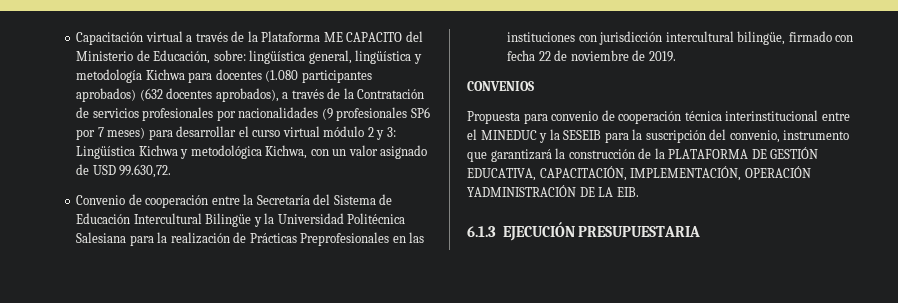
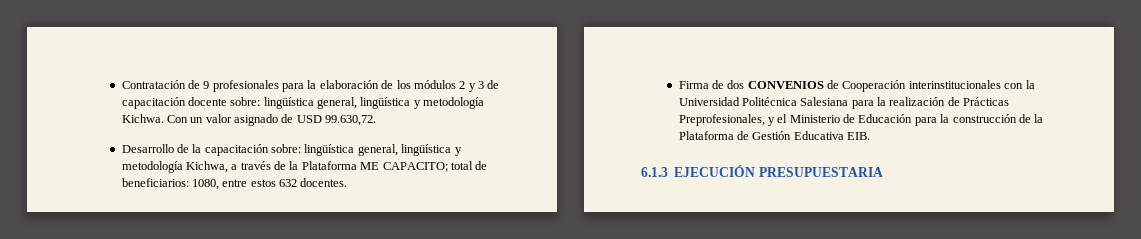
- Capacitación virtual a través de la Plataforma ME CAPACITO del Ministerio de Educación, sobre: lingüística general, lingüística y metodología Kichwa para docentes (1.080 participantes aprobados) (632 docentes aprobados), a través de la Contratación de servicios profesionales por nacionalidades (9 profesionales SP6 por 7 meses) para desarrollar el curso virtual módulo 2 y 3: Lingüística Kichwa y metodológica Kichwa, con un valor asignado de USD 99.630,72.
+ Contratación de 9 profesionales para la elaboración de los módulos 2 y 3 de capacitación docente sobre: lingüística general, lingüística y metodología Kichwa. Con un valor asignado de USD 99.630,72.
- Convenio de cooperación entre la Secretaría del Sistema de Educación Intercultural Bilingüe y la Universidad Politécnica Salesiana para la realización de Prácticas Preprofesionales en las instituciones con jurisdicción intercultural bilingüe, firmado con fecha 22 de noviembre de 2019.
- CONVENIOS
- Propuesta para convenio de cooperación técnica interinstitucional entre el MINEDUC y la SESEIB para la suscripción del convenio, instrumento que garantizará la construcción de la PLATAFORMA DE GESTIÓN EDUCATIVA, CAPACITACIÓN, IMPLEMENTACIÓN, OPERACIÓN YADMINISTRACIÓN DE LA EIB.
+ Desarrollo de la capacitación sobre: lingüística general, lingüística y metodología Kichwa, a través de la Plataforma ME CAPACITO; total de beneficiarios: 1080, entre estos 632 docentes.
+ Firma de dos CONVENIOS de Cooperación interinstitucionales con la Universidad Politécnica Salesiana para la realización de Prácticas Preprofesionales, y el Ministerio de Educación para la construcción de la Plataforma de Gestión Educativa EIB.

